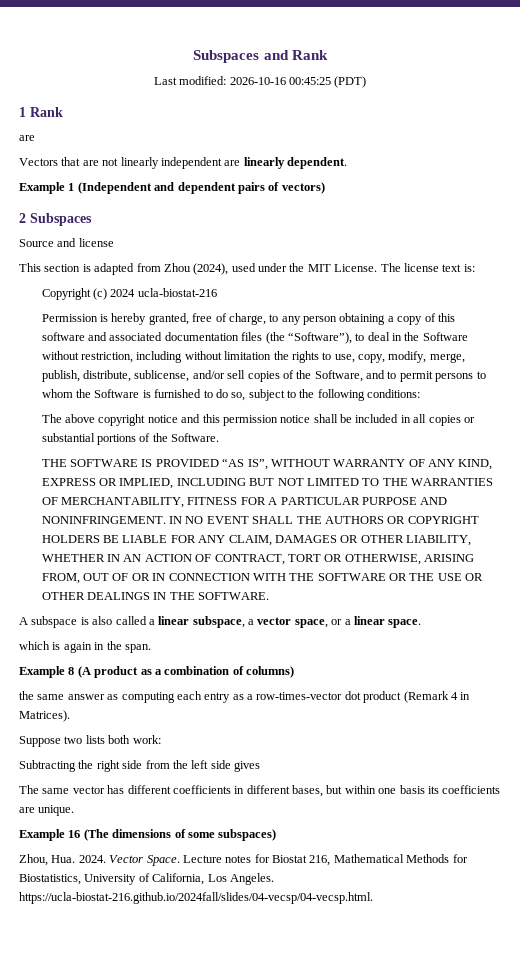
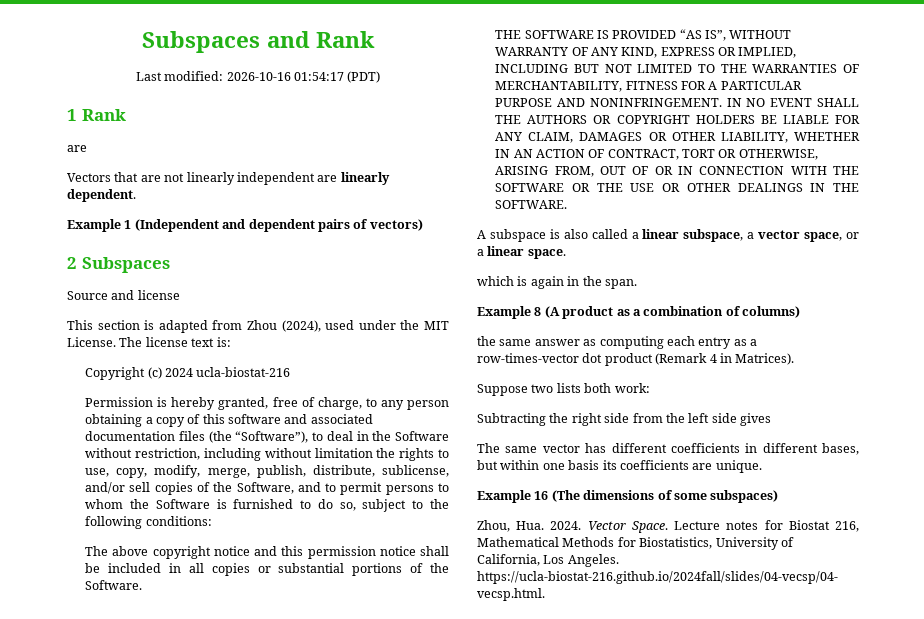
- Last modified: 2026-10-16 00:45:25 (PDT)
+ Last modified: 2026-10-16 01:54:17 (PDT)

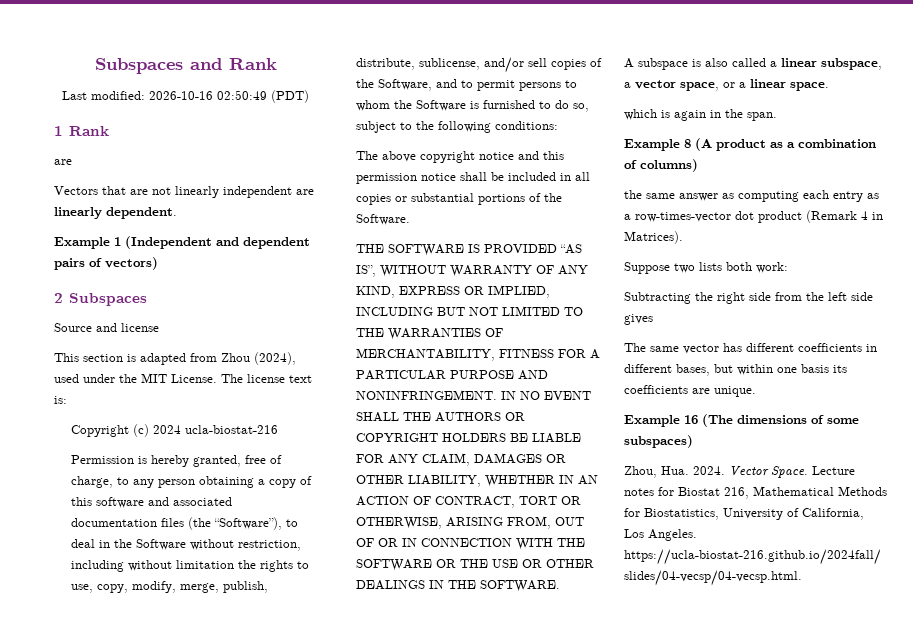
- Last modified: 2026-10-16 01:54:17 (PDT)
+ Last modified: 2026-10-16 02:50:49 (PDT)

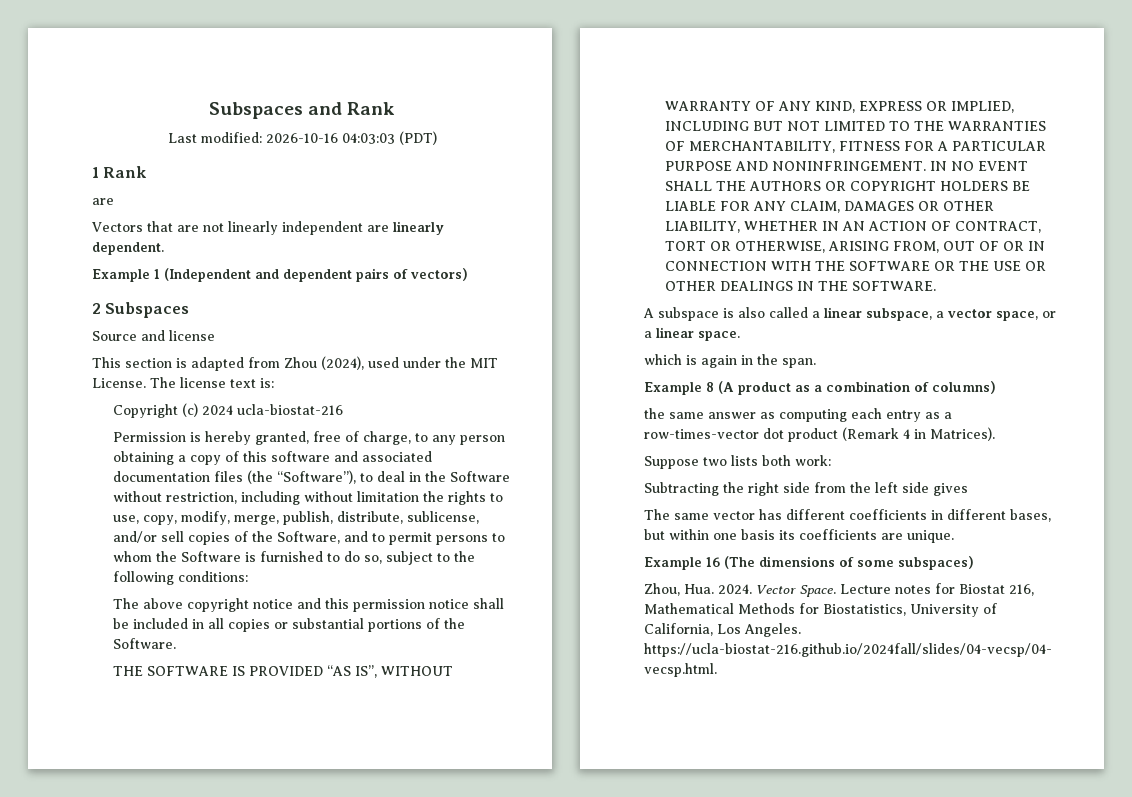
- Last modified: 2026-10-16 02:50:49 (PDT)
+ Last modified: 2026-10-16 04:03:03 (PDT)

